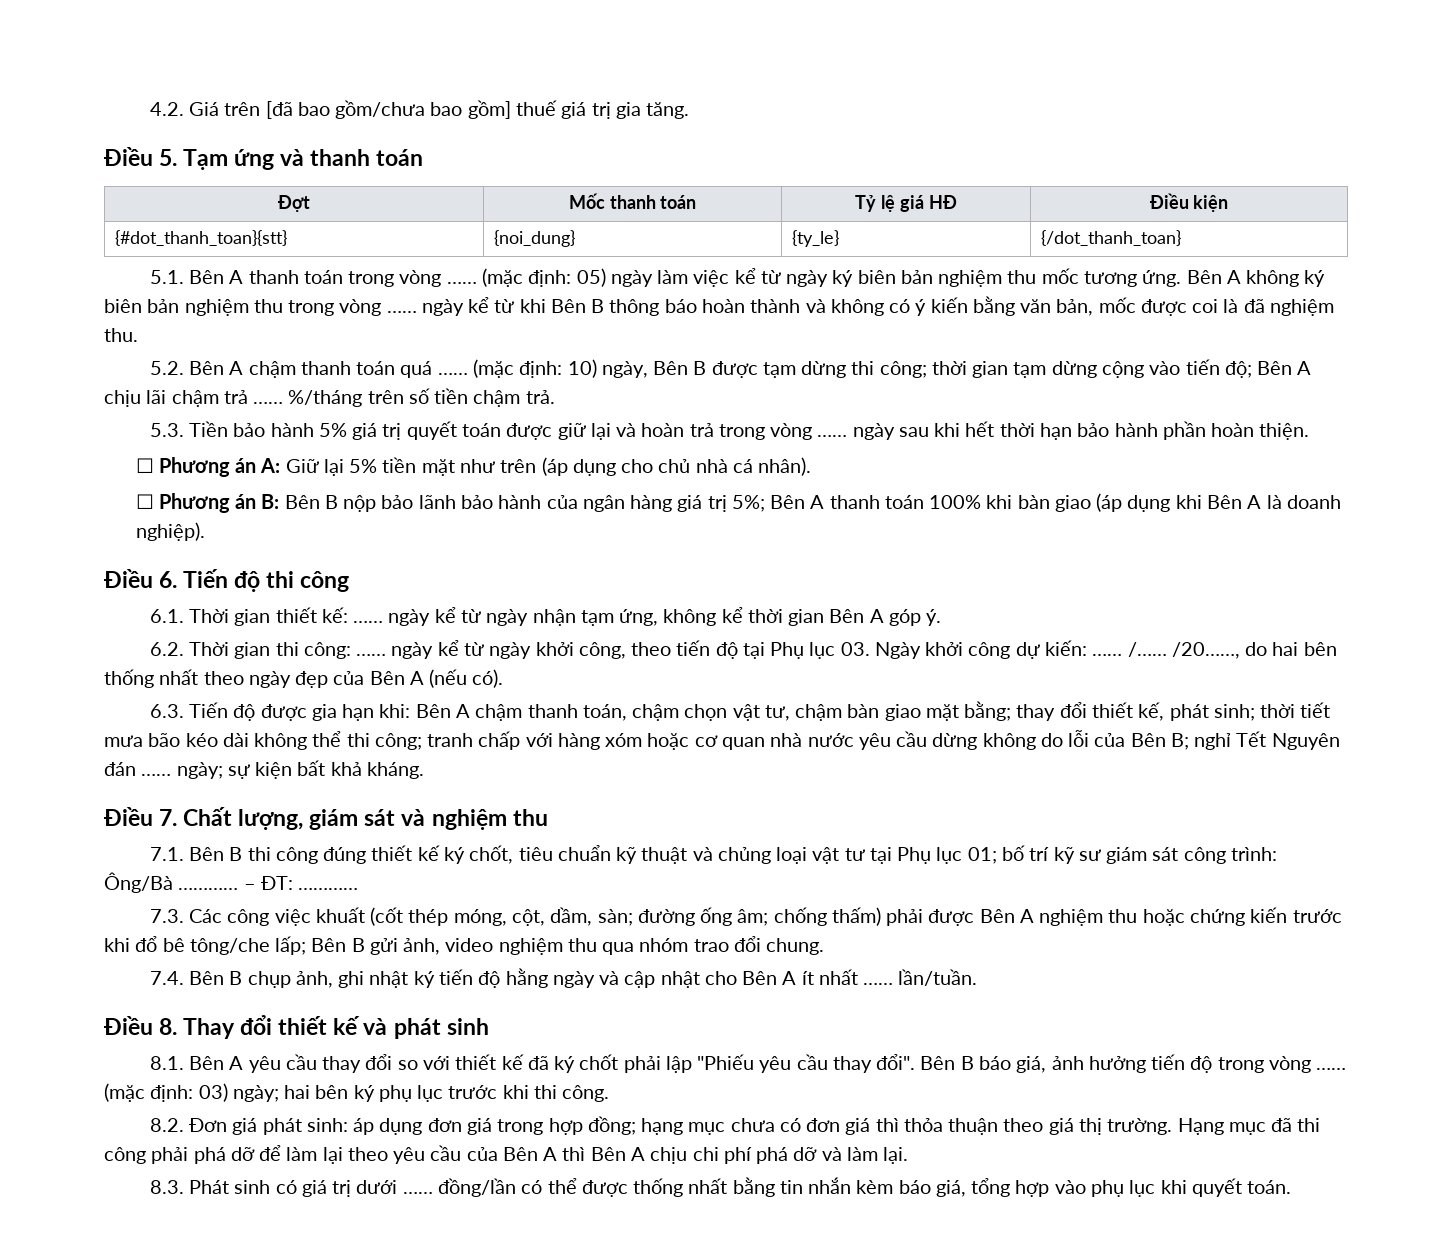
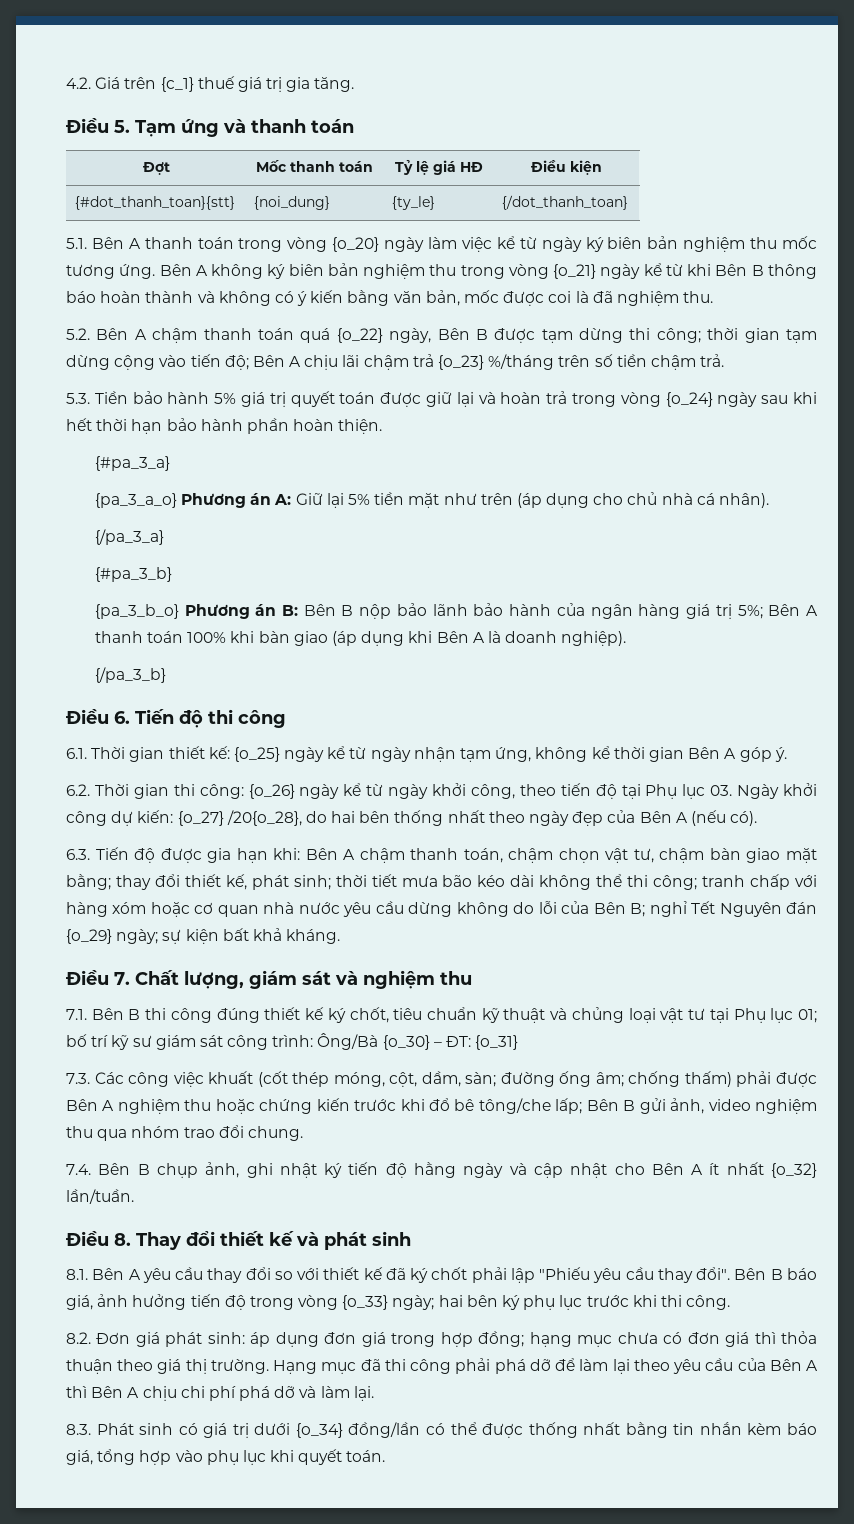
- 4.2. Giá trên [đã bao gồm/chưa bao gồm] thuế giá trị gia tăng.
+ 4.2. Giá trên {c_1} thuế giá trị gia tăng.
- 5.1. Bên A thanh toán trong vòng …… (mặc định: 05) ngày làm việc kể từ ngày ký biên bản nghiệm thu mốc tương ứng.
+ 5.1. Bên A thanh toán trong vòng {o_20} ngày làm việc kể từ ngày ký biên bản nghiệm thu mốc tương ứng.
- Bên A không ký biên bản nghiệm thu trong vòng …… ngày kể từ khi Bên B thông báo hoàn thành và không có ý kiến bằng văn bản, mốc được coi là đã nghiệm thu.
+ Bên A không ký biên bản nghiệm thu trong vòng {o_21} ngày kể từ khi Bên B thông báo hoàn thành và không có ý kiến bằng văn bản, mốc được coi là đã nghiệm thu.
- 5.2. Bên A chậm thanh toán quá …… (mặc định: 10) ngày, Bên B được tạm dừng thi công; thời gian tạm dừng cộng vào tiến độ; Bên A chịu lãi chậm trả …… %/tháng trên số tiền chậm trả.
+ 5.2. Bên A chậm thanh toán quá {o_22} ngày, Bên B được tạm dừng thi công; thời gian tạm dừng cộng vào tiến độ; Bên A chịu lãi chậm trả {o_23} %/tháng trên số tiền chậm trả.
- 5.3. Tiền bảo hành 5% giá trị quyết toán được giữ lại và hoàn trả trong vòng …… ngày sau khi hết thời hạn bảo hành phần hoàn thiện.
+ 5.3. Tiền bảo hành 5% giá trị quyết toán được giữ lại và hoàn trả trong vòng {o_24} ngày sau khi hết thời hạn bảo hành phần hoàn thiện.
- ☐ Phương án A: Giữ lại 5% tiền mặt như trên (áp dụng cho chủ nhà cá nhân).
+ {#pa_3_a}
+ {pa_3_a_o} Phương án A: Giữ lại 5% tiền mặt như trên (áp dụng cho chủ nhà cá nhân).
- ☐ Phương án B: Bên B nộp bảo lãnh bảo hành của ngân hàng giá trị 5%; Bên A thanh toán 100% khi bàn giao (áp dụng khi Bên A là doanh nghiệp).
+ {/pa_3_a}
+ {#pa_3_b}
+ {pa_3_b_o} Phương án B: Bên B nộp bảo lãnh bảo hành của ngân hàng giá trị 5%; Bên A thanh toán 100% khi bàn giao (áp dụng khi Bên A là doanh nghiệp).
+ {/pa_3_b}
- 6.1. Thời gian thiết kế: …… ngày kể từ ngày nhận tạm ứng, không kể thời gian Bên A góp ý.
+ 6.1. Thời gian thiết kế: {o_25} ngày kể từ ngày nhận tạm ứng, không kể thời gian Bên A góp ý.
- 6.2. Thời gian thi công: …… ngày kể từ ngày khởi công, theo tiến độ tại Phụ lục 03. Ngày khởi công dự kiến: …… /…… /20……, do hai bên thống nhất theo ngày đẹp của Bên A (nếu có).
+ 6.2. Thời gian thi công: {o_26} ngày kể từ ngày khởi công, theo tiến độ tại Phụ lục 03. Ngày khởi công dự kiến: {o_27} /20{o_28}, do hai bên thống nhất theo ngày đẹp của Bên A (nếu có).
- nghỉ Tết Nguyên đán …… ngày;
+ nghỉ Tết Nguyên đán {o_29} ngày;
- 7.1. Bên B thi công đúng thiết kế ký chốt, tiêu chuẩn kỹ thuật và chủng loại vật tư tại Phụ lục 01; bố trí kỹ sư giám sát công trình: Ông/Bà ………… – ĐT: …………
+ 7.1. Bên B thi công đúng thiết kế ký chốt, tiêu chuẩn kỹ thuật và chủng loại vật tư tại Phụ lục 01; bố trí kỹ sư giám sát công trình: Ông/Bà {o_30} – ĐT: {o_31}
- 7.4. Bên B chụp ảnh, ghi nhật ký tiến độ hằng ngày và cập nhật cho Bên A ít nhất …… lần/tuần.
+ 7.4. Bên B chụp ảnh, ghi nhật ký tiến độ hằng ngày và cập nhật cho Bên A ít nhất {o_32} lần/tuần.
- Bên B báo giá, ảnh hưởng tiến độ trong vòng …… (mặc định: 03) ngày; hai bên ký phụ lục trước khi thi công.
+ Bên B báo giá, ảnh hưởng tiến độ trong vòng {o_33} ngày; hai bên ký phụ lục trước khi thi công.
- 8.3. Phát sinh có giá trị dưới …… đồng/lần có thể được thống nhất bằng tin nhắn kèm báo giá, tổng hợp vào phụ lục khi quyết toán.
+ 8.3. Phát sinh có giá trị dưới {o_34} đồng/lần có thể được thống nhất bằng tin nhắn kèm báo giá, tổng hợp vào phụ lục khi quyết toán.

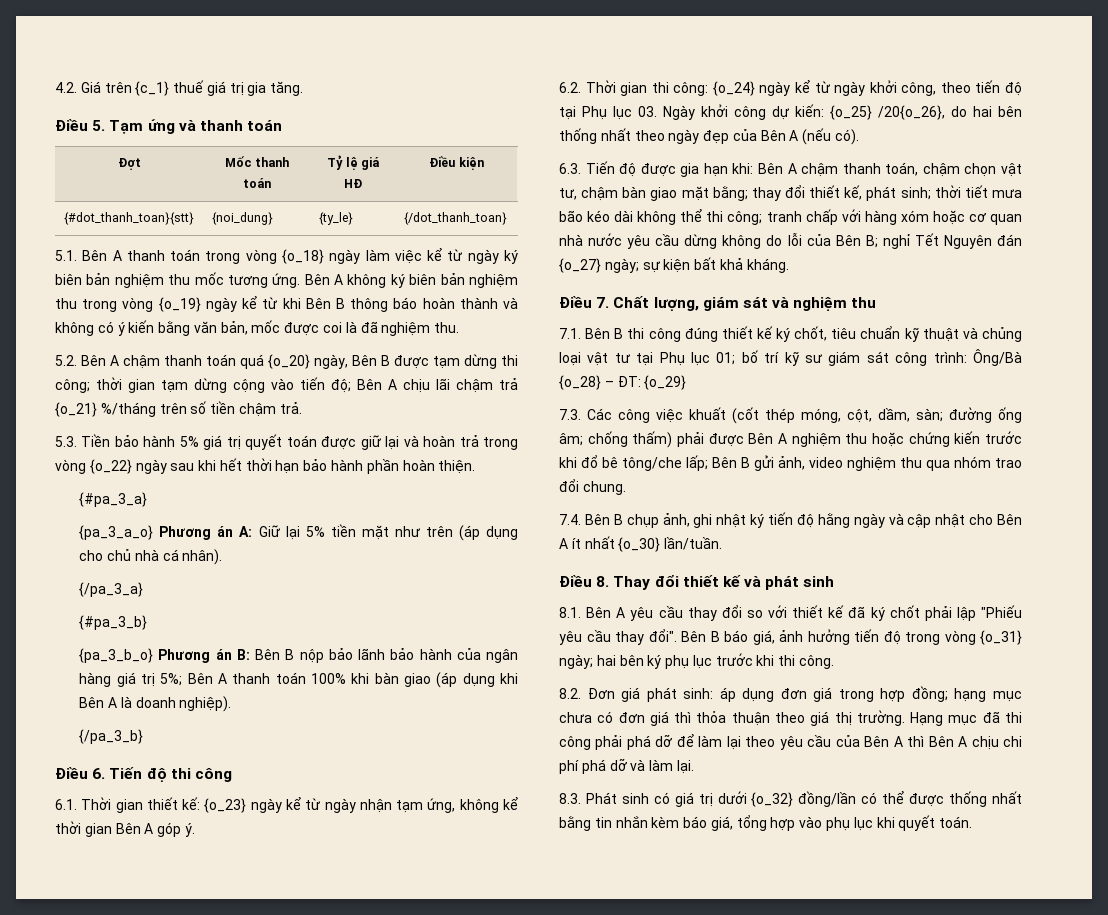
- 5.1. Bên A thanh toán trong vòng {o_20} ngày làm việc kể từ ngày ký biên bản nghiệm thu mốc tương ứng.
+ 5.1. Bên A thanh toán trong vòng {o_18} ngày làm việc kể từ ngày ký biên bản nghiệm thu mốc tương ứng.
- Bên A không ký biên bản nghiệm thu trong vòng {o_21} ngày kể từ khi Bên B thông báo hoàn thành và không có ý kiến bằng văn bản, mốc được coi là đã nghiệm thu.
+ Bên A không ký biên bản nghiệm thu trong vòng {o_19} ngày kể từ khi Bên B thông báo hoàn thành và không có ý kiến bằng văn bản, mốc được coi là đã nghiệm thu.
- 5.2. Bên A chậm thanh toán quá {o_22} ngày, Bên B được tạm dừng thi công; thời gian tạm dừng cộng vào tiến độ; Bên A chịu lãi chậm trả {o_23} %/tháng trên số tiền chậm trả.
+ 5.2. Bên A chậm thanh toán quá {o_20} ngày, Bên B được tạm dừng thi công; thời gian tạm dừng cộng vào tiến độ; Bên A chịu lãi chậm trả {o_21} %/tháng trên số tiền chậm trả.
- 5.3. Tiền bảo hành 5% giá trị quyết toán được giữ lại và hoàn trả trong vòng {o_24} ngày sau khi hết thời hạn bảo hành phần hoàn thiện.
+ 5.3. Tiền bảo hành 5% giá trị quyết toán được giữ lại và hoàn trả trong vòng {o_22} ngày sau khi hết thời hạn bảo hành phần hoàn thiện.
- 6.1. Thời gian thiết kế: {o_25} ngày kể từ ngày nhận tạm ứng, không kể thời gian Bên A góp ý.
+ 6.1. Thời gian thiết kế: {o_23} ngày kể từ ngày nhận tạm ứng, không kể thời gian Bên A góp ý.
- 6.2. Thời gian thi công: {o_26} ngày kể từ ngày khởi công, theo tiến độ tại Phụ lục 03. Ngày khởi công dự kiến: {o_27} /20{o_28}, do hai bên thống nhất theo ngày đẹp của Bên A (nếu có).
+ 6.2. Thời gian thi công: {o_24} ngày kể từ ngày khởi công, theo tiến độ tại Phụ lục 03. Ngày khởi công dự kiến: {o_25} /20{o_26}, do hai bên thống nhất theo ngày đẹp của Bên A (nếu có).
- nghỉ Tết Nguyên đán {o_29} ngày;
+ nghỉ Tết Nguyên đán {o_27} ngày;
- 7.1. Bên B thi công đúng thiết kế ký chốt, tiêu chuẩn kỹ thuật và chủng loại vật tư tại Phụ lục 01; bố trí kỹ sư giám sát công trình: Ông/Bà {o_30} – ĐT: {o_31}
+ 7.1. Bên B thi công đúng thiết kế ký chốt, tiêu chuẩn kỹ thuật và chủng loại vật tư tại Phụ lục 01; bố trí kỹ sư giám sát công trình: Ông/Bà {o_28} – ĐT: {o_29}
- 7.4. Bên B chụp ảnh, ghi nhật ký tiến độ hằng ngày và cập nhật cho Bên A ít nhất {o_32} lần/tuần.
+ 7.4. Bên B chụp ảnh, ghi nhật ký tiến độ hằng ngày và cập nhật cho Bên A ít nhất {o_30} lần/tuần.
- Bên B báo giá, ảnh hưởng tiến độ trong vòng {o_33} ngày; hai bên ký phụ lục trước khi thi công.
+ Bên B báo giá, ảnh hưởng tiến độ trong vòng {o_31} ngày; hai bên ký phụ lục trước khi thi công.
- 8.3. Phát sinh có giá trị dưới {o_34} đồng/lần có thể được thống nhất bằng tin nhắn kèm báo giá, tổng hợp vào phụ lục khi quyết toán.
+ 8.3. Phát sinh có giá trị dưới {o_32} đồng/lần có thể được thống nhất bằng tin nhắn kèm báo giá, tổng hợp vào phụ lục khi quyết toán.

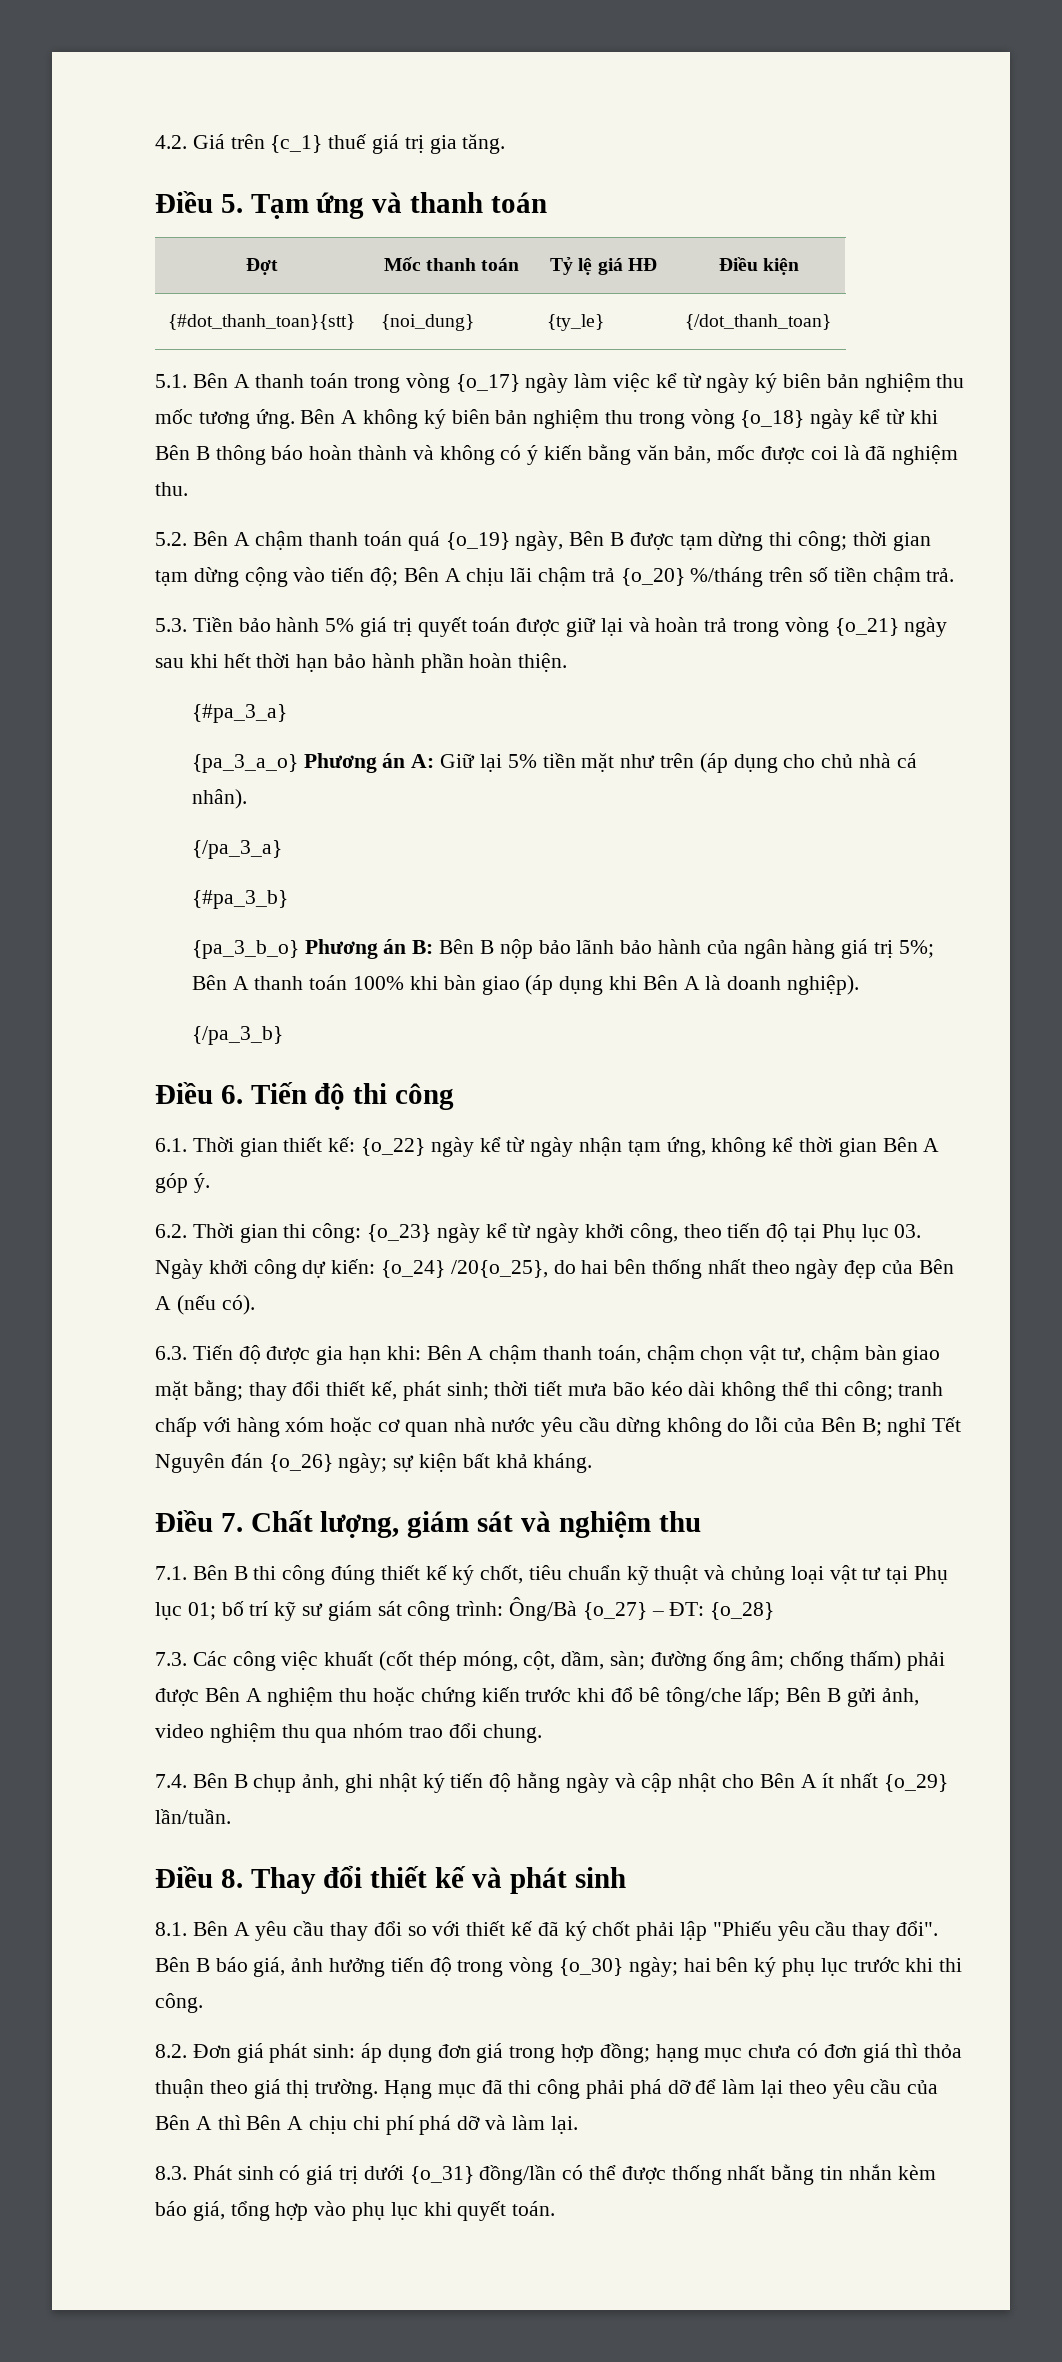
- 5.1. Bên A thanh toán trong vòng {o_18} ngày làm việc kể từ ngày ký biên bản nghiệm thu mốc tương ứng.
+ 5.1. Bên A thanh toán trong vòng {o_17} ngày làm việc kể từ ngày ký biên bản nghiệm thu mốc tương ứng.
- Bên A không ký biên bản nghiệm thu trong vòng {o_19} ngày kể từ khi Bên B thông báo hoàn thành và không có ý kiến bằng văn bản, mốc được coi là đã nghiệm thu.
+ Bên A không ký biên bản nghiệm thu trong vòng {o_18} ngày kể từ khi Bên B thông báo hoàn thành và không có ý kiến bằng văn bản, mốc được coi là đã nghiệm thu.
- 5.2. Bên A chậm thanh toán quá {o_20} ngày, Bên B được tạm dừng thi công; thời gian tạm dừng cộng vào tiến độ; Bên A chịu lãi chậm trả {o_21} %/tháng trên số tiền chậm trả.
+ 5.2. Bên A chậm thanh toán quá {o_19} ngày, Bên B được tạm dừng thi công; thời gian tạm dừng cộng vào tiến độ; Bên A chịu lãi chậm trả {o_20} %/tháng trên số tiền chậm trả.
- 5.3. Tiền bảo hành 5% giá trị quyết toán được giữ lại và hoàn trả trong vòng {o_22} ngày sau khi hết thời hạn bảo hành phần hoàn thiện.
+ 5.3. Tiền bảo hành 5% giá trị quyết toán được giữ lại và hoàn trả trong vòng {o_21} ngày sau khi hết thời hạn bảo hành phần hoàn thiện.
- 6.1. Thời gian thiết kế: {o_23} ngày kể từ ngày nhận tạm ứng, không kể thời gian Bên A góp ý.
+ 6.1. Thời gian thiết kế: {o_22} ngày kể từ ngày nhận tạm ứng, không kể thời gian Bên A góp ý.
- 6.2. Thời gian thi công: {o_24} ngày kể từ ngày khởi công, theo tiến độ tại Phụ lục 03. Ngày khởi công dự kiến: {o_25} /20{o_26}, do hai bên thống nhất theo ngày đẹp của Bên A (nếu có).
+ 6.2. Thời gian thi công: {o_23} ngày kể từ ngày khởi công, theo tiến độ tại Phụ lục 03. Ngày khởi công dự kiến: {o_24} /20{o_25}, do hai bên thống nhất theo ngày đẹp của Bên A (nếu có).
- nghỉ Tết Nguyên đán {o_27} ngày;
+ nghỉ Tết Nguyên đán {o_26} ngày;
- 7.1. Bên B thi công đúng thiết kế ký chốt, tiêu chuẩn kỹ thuật và chủng loại vật tư tại Phụ lục 01; bố trí kỹ sư giám sát công trình: Ông/Bà {o_28} – ĐT: {o_29}
+ 7.1. Bên B thi công đúng thiết kế ký chốt, tiêu chuẩn kỹ thuật và chủng loại vật tư tại Phụ lục 01; bố trí kỹ sư giám sát công trình: Ông/Bà {o_27} – ĐT: {o_28}
- 7.4. Bên B chụp ảnh, ghi nhật ký tiến độ hằng ngày và cập nhật cho Bên A ít nhất {o_30} lần/tuần.
+ 7.4. Bên B chụp ảnh, ghi nhật ký tiến độ hằng ngày và cập nhật cho Bên A ít nhất {o_29} lần/tuần.
- Bên B báo giá, ảnh hưởng tiến độ trong vòng {o_31} ngày; hai bên ký phụ lục trước khi thi công.
+ Bên B báo giá, ảnh hưởng tiến độ trong vòng {o_30} ngày; hai bên ký phụ lục trước khi thi công.
- 8.3. Phát sinh có giá trị dưới {o_32} đồng/lần có thể được thống nhất bằng tin nhắn kèm báo giá, tổng hợp vào phụ lục khi quyết toán.
+ 8.3. Phát sinh có giá trị dưới {o_31} đồng/lần có thể được thống nhất bằng tin nhắn kèm báo giá, tổng hợp vào phụ lục khi quyết toán.

